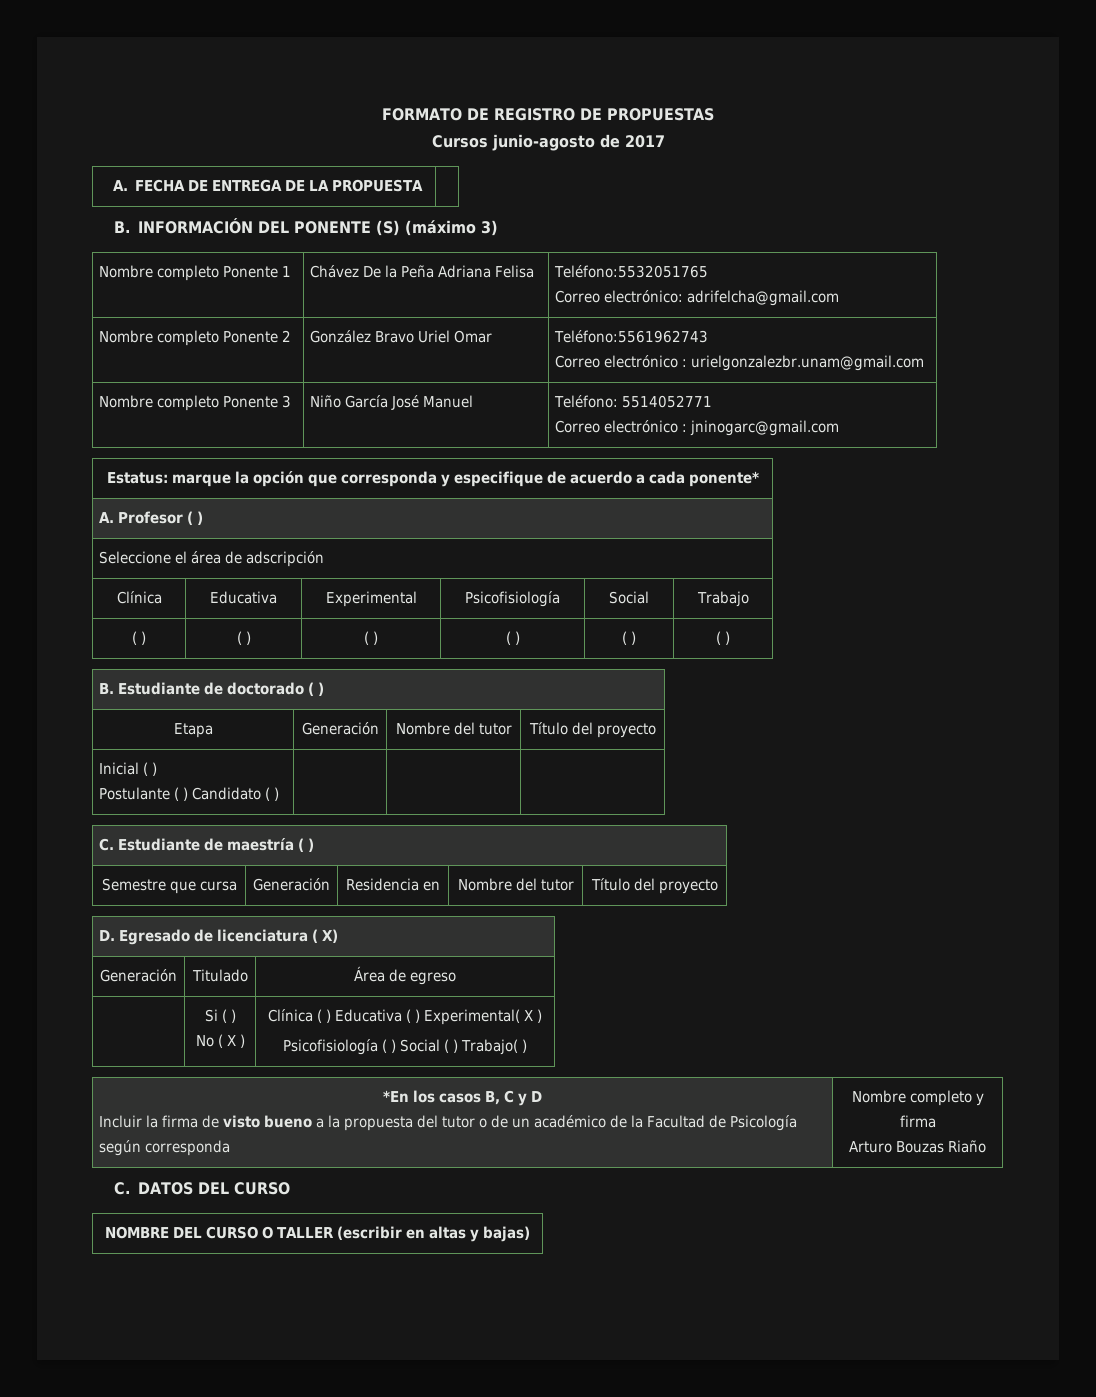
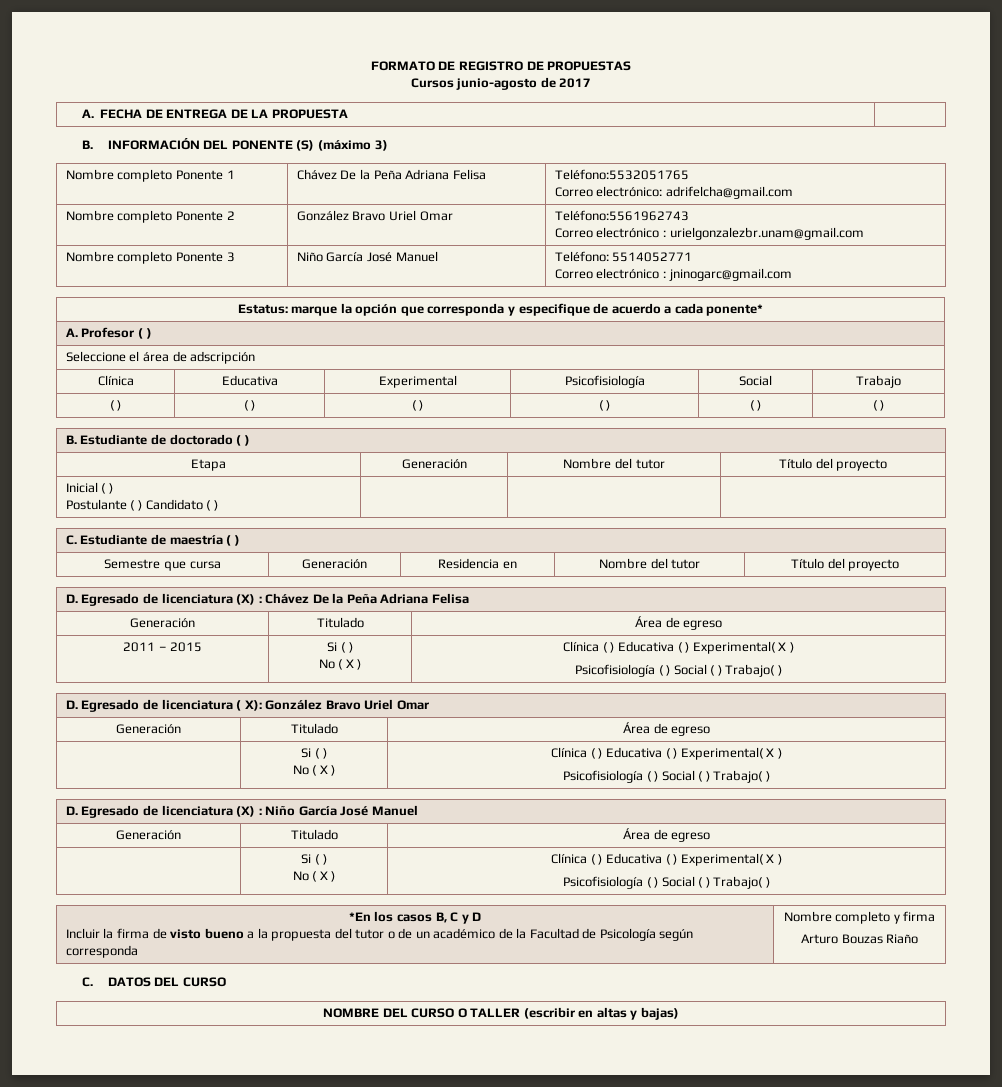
- D. Egresado de licenciatura ( X)
+ D. Egresado de licenciatura (X) : Chávez De la Peña Adriana Felisa
+ Generación | Titulado | Área de egreso
+ 2011 – 2015 | Si ( )
+ No ( X ) | Clínica ( ) Educativa ( ) Experimental( X )
+ Psicofisiología ( ) Social ( ) Trabajo( )
+ D. Egresado de licenciatura ( X): González Bravo Uriel Omar
+ Generación | Titulado | Área de egreso
+ | Si ( )
+ No ( X ) | Clínica ( ) Educativa ( ) Experimental( X )
+ Psicofisiología ( ) Social ( ) Trabajo( )
+ D. Egresado de licenciatura (X) : Niño García José Manuel

